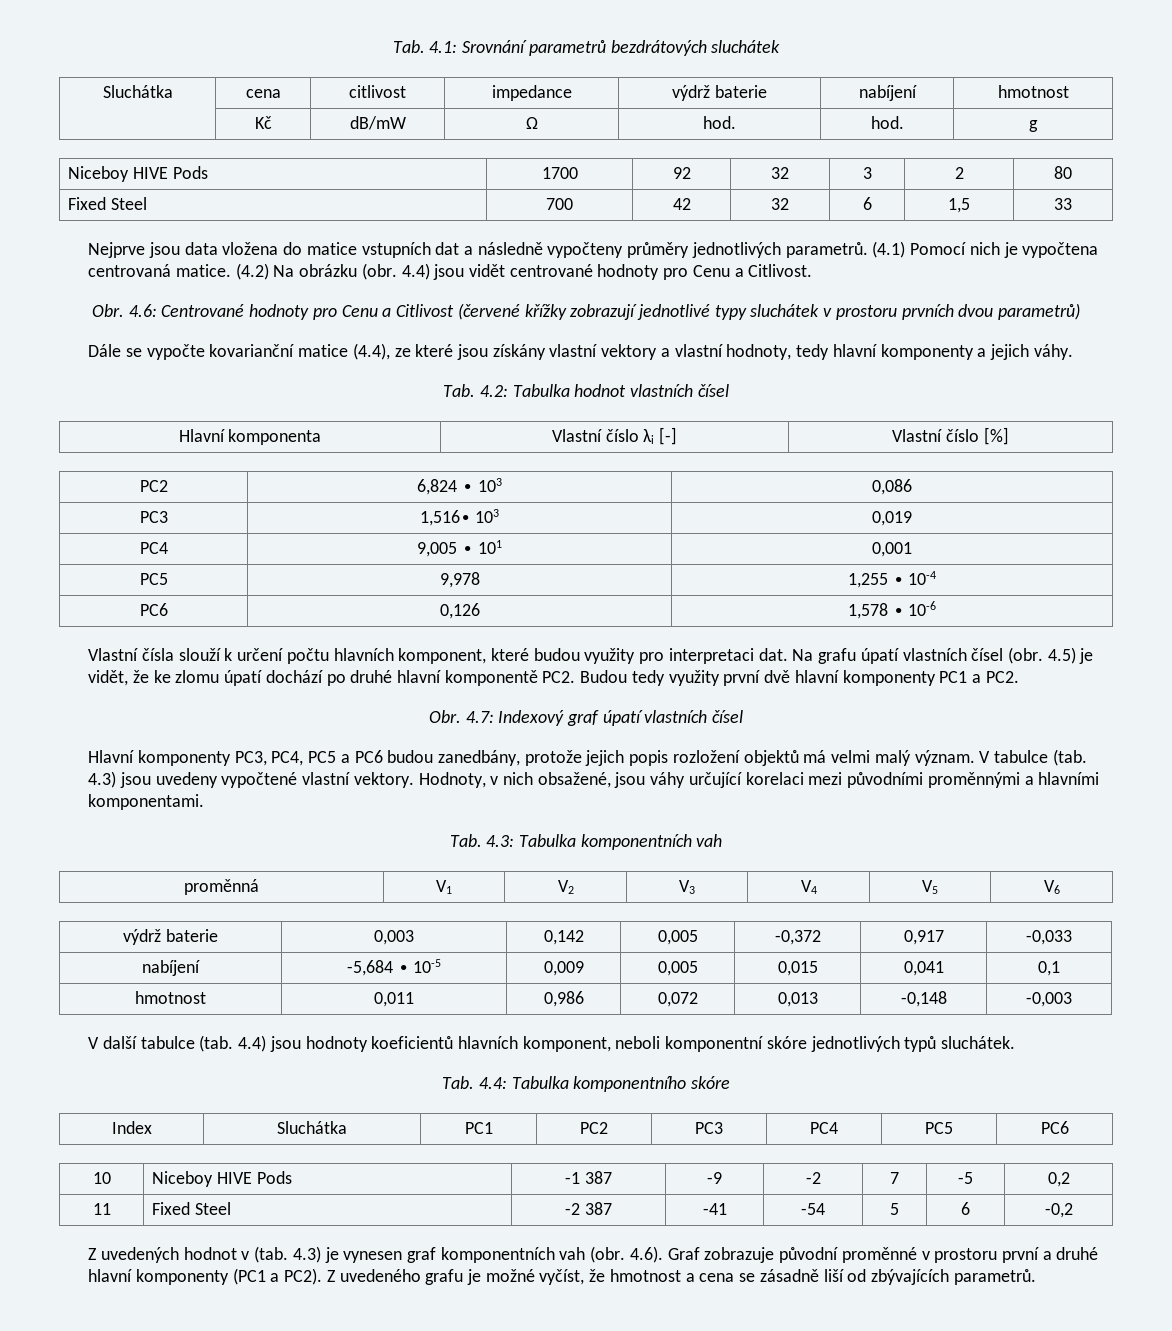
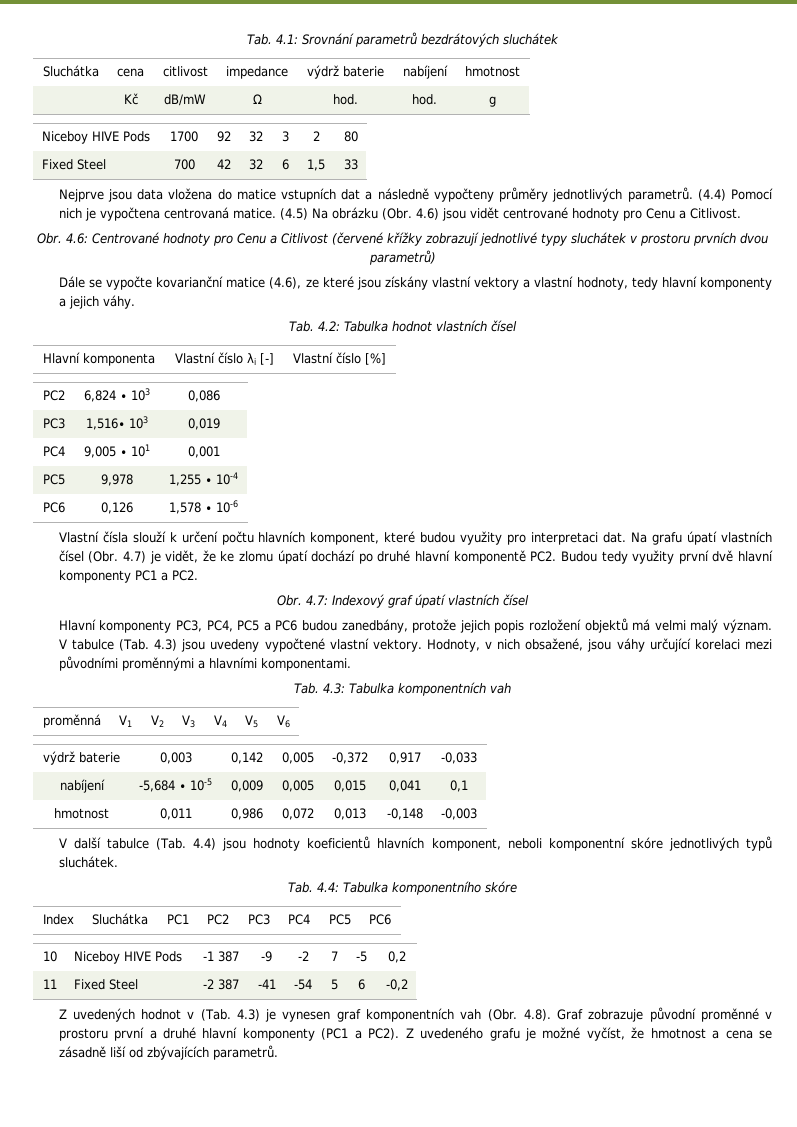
- (4.1) Pomocí nich je vypočtena centrovaná matice.
+ (4.4) Pomocí nich je vypočtena centrovaná matice.
- (4.2) Na obrázku (obr. 4.4) jsou vidět centrované hodnoty pro Cenu a Citlivost.
+ (4.5) Na obrázku (Obr. 4.6) jsou vidět centrované hodnoty pro Cenu a Citlivost.
- Dále se vypočte kovarianční matice (4.4), ze které jsou získány vlastní vektory a vlastní hodnoty, tedy hlavní komponenty a jejich váhy.
+ Dále se vypočte kovarianční matice (4.6), ze které jsou získány vlastní vektory a vlastní hodnoty, tedy hlavní komponenty a jejich váhy.
- Na grafu úpatí vlastních čísel (obr. 4.5) je vidět, že ke zlomu úpatí dochází po druhé hlavní komponentě PC2. Budou tedy využity první dvě hlavní komponenty PC1 a PC2.
+ Na grafu úpatí vlastních čísel (Obr. 4.7) je vidět, že ke zlomu úpatí dochází po druhé hlavní komponentě PC2. Budou tedy využity první dvě hlavní komponenty PC1 a PC2.
- V tabulce (tab. 4.3) jsou uvedeny vypočtené vlastní vektory.
+ V tabulce (Tab. 4.3) jsou uvedeny vypočtené vlastní vektory.
- V další tabulce (tab. 4.4) jsou hodnoty koeficientů hlavních komponent, neboli komponentní skóre jednotlivých typů sluchátek.
+ V další tabulce (Tab. 4.4) jsou hodnoty koeficientů hlavních komponent, neboli komponentní skóre jednotlivých typů sluchátek.
- Z uvedených hodnot v (tab. 4.3) je vynesen graf komponentních vah (obr. 4.6). Graf zobrazuje původní proměnné v prostoru první a druhé hlavní komponenty (PC1 a PC2).
+ Z uvedených hodnot v (Tab. 4.3) je vynesen graf komponentních vah (Obr. 4.8). Graf zobrazuje původní proměnné v prostoru první a druhé hlavní komponenty (PC1 a PC2).

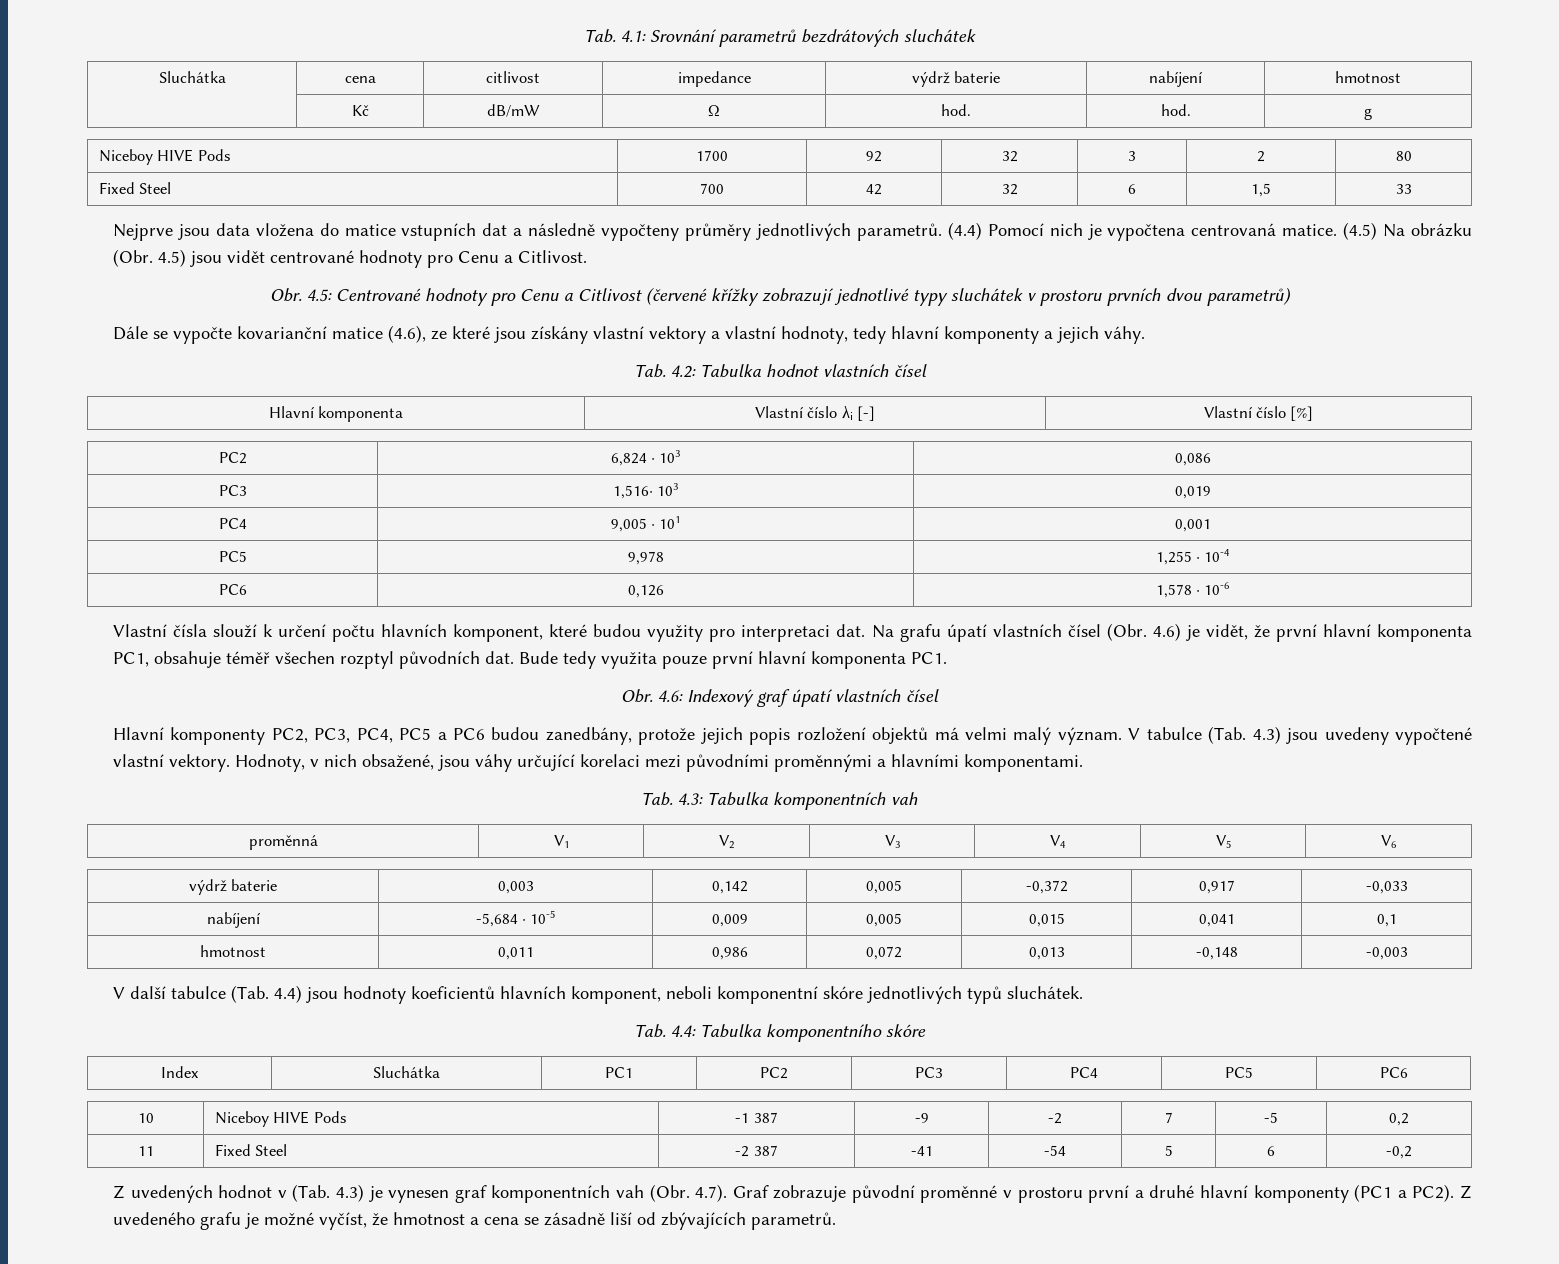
- (4.5) Na obrázku (Obr. 4.6) jsou vidět centrované hodnoty pro Cenu a Citlivost.
+ (4.5) Na obrázku (Obr. 4.5) jsou vidět centrované hodnoty pro Cenu a Citlivost.
- Obr. 4.6: Centrované hodnoty pro Cenu a Citlivost (červené křížky zobrazují jednotlivé typy sluchátek v prostoru prvních dvou parametrů)
+ Obr. 4.5: Centrované hodnoty pro Cenu a Citlivost (červené křížky zobrazují jednotlivé typy sluchátek v prostoru prvních dvou parametrů)
- Na grafu úpatí vlastních čísel (Obr. 4.7) je vidět, že ke zlomu úpatí dochází po druhé hlavní komponentě PC2. Budou tedy využity první dvě hlavní komponenty PC1 a PC2.
- Obr. 4.7: Indexový graf úpatí vlastních čísel
+ Na grafu úpatí vlastních čísel (Obr. 4.6) je vidět, že první hlavní komponenta PC1, obsahuje téměř všechen rozptyl původních dat. Bude tedy využita pouze první hlavní komponenta PC1.
+ Obr. 4.6: Indexový graf úpatí vlastních čísel
- Hlavní komponenty PC3, PC4, PC5 a PC6 budou zanedbány, protože jejich popis rozložení objektů má velmi malý význam.
+ Hlavní komponenty PC2, PC3, PC4, PC5 a PC6 budou zanedbány, protože jejich popis rozložení objektů má velmi malý význam.
- Z uvedených hodnot v (Tab. 4.3) je vynesen graf komponentních vah (Obr. 4.8). Graf zobrazuje původní proměnné v prostoru první a druhé hlavní komponenty (PC1 a PC2).
+ Z uvedených hodnot v (Tab. 4.3) je vynesen graf komponentních vah (Obr. 4.7). Graf zobrazuje původní proměnné v prostoru první a druhé hlavní komponenty (PC1 a PC2).

